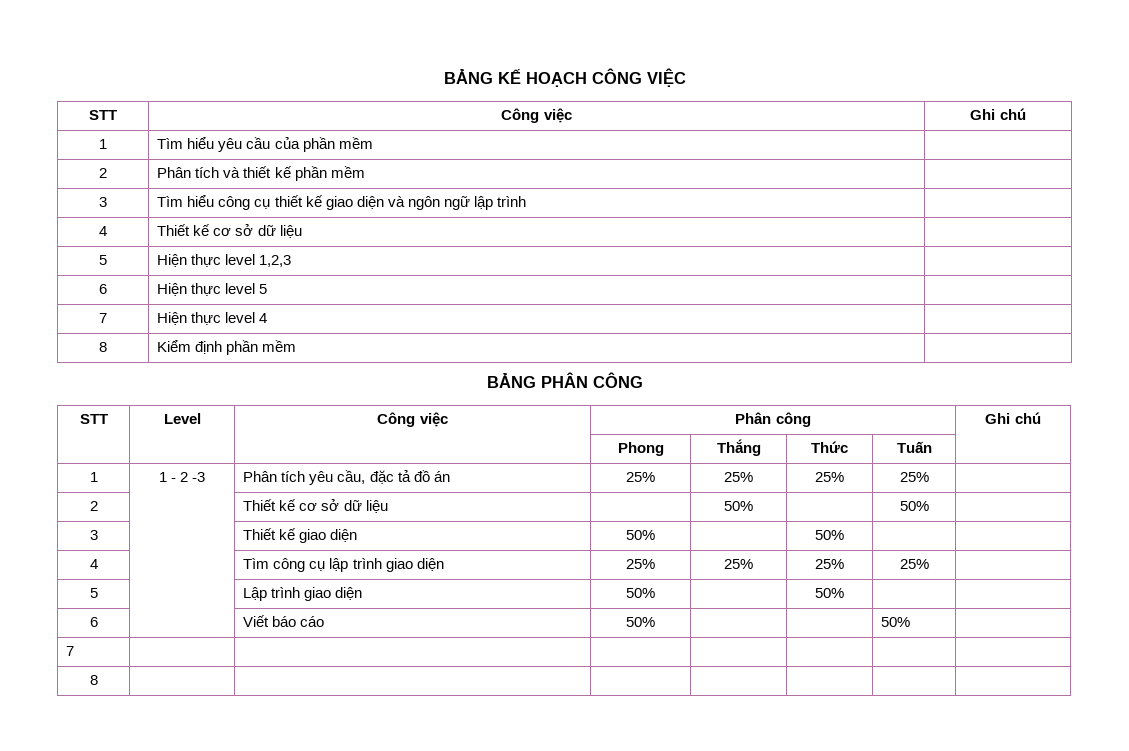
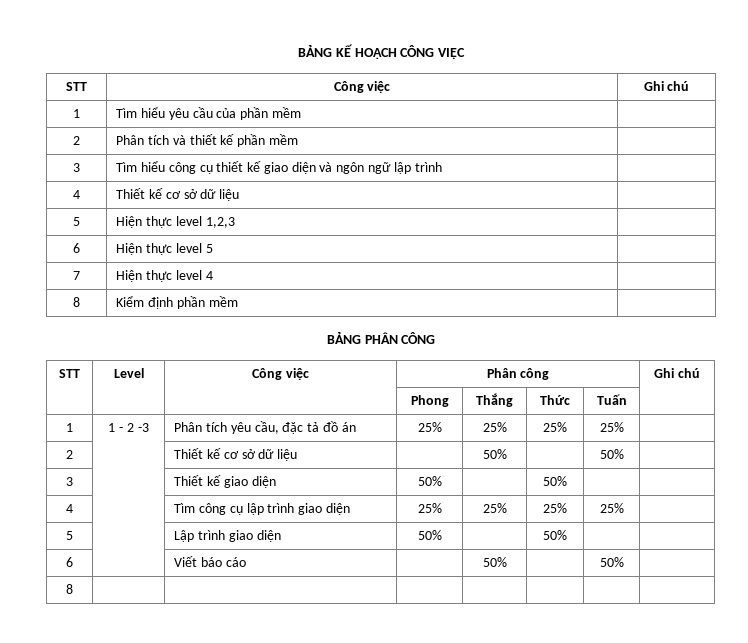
- 6 | | Viết báo cáo | 50% | | | 50% |
- 7 | | | | | | |
+ 6 | | Viết báo cáo | | 50% | | 50% |

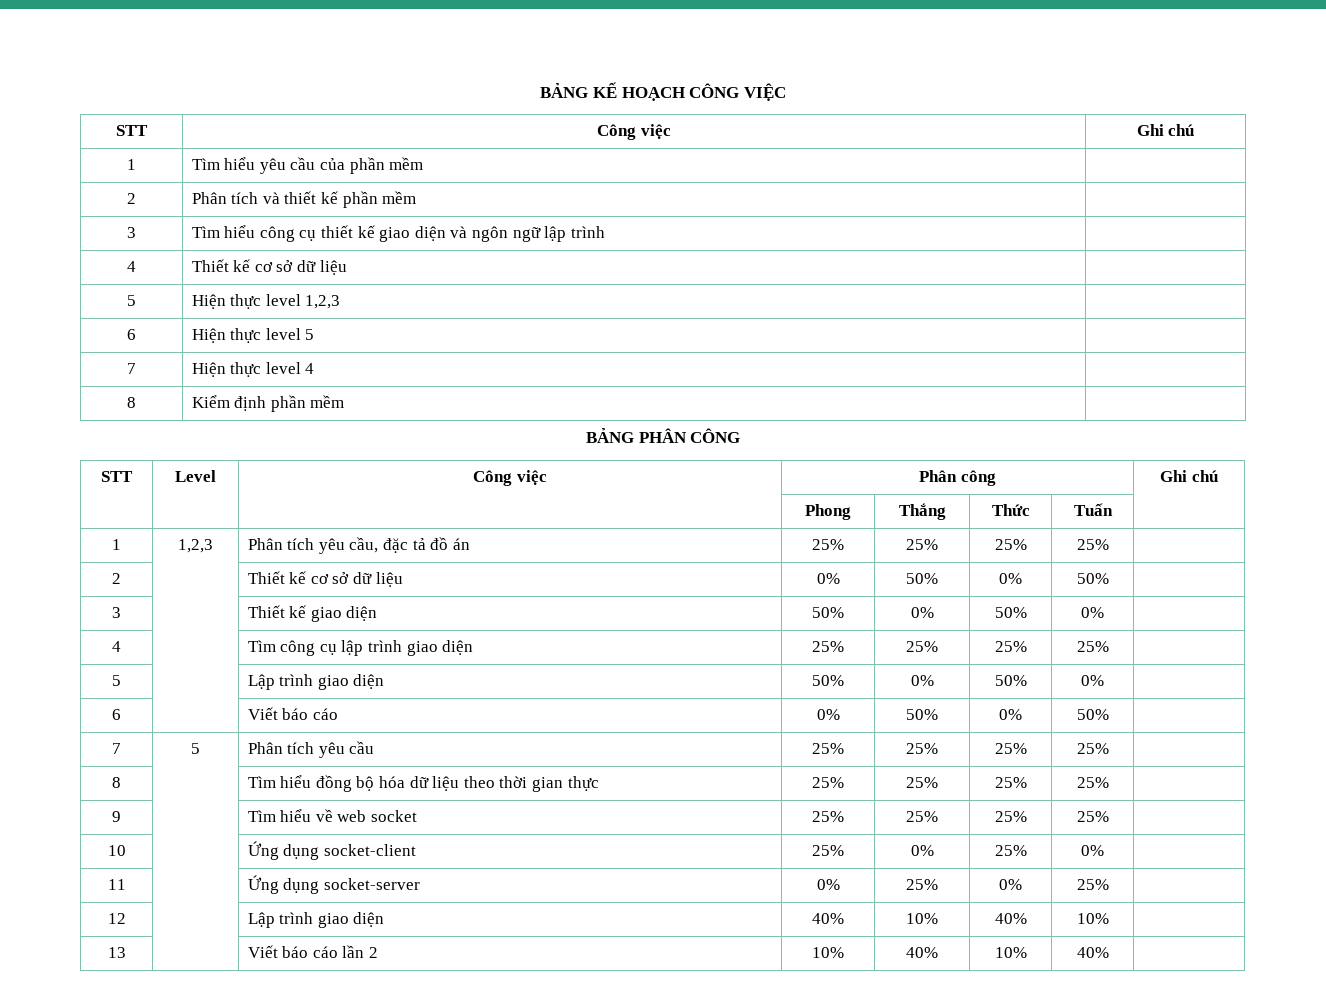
- 1 | 1 - 2 -3 | Phân tích yêu cầu, đặc tả đồ án | 25% | 25% | 25% | 25% |
+ 1 | 1,2,3 | Phân tích yêu cầu, đặc tả đồ án | 25% | 25% | 25% | 25% |
- 2 | | Thiết kế cơ sở dữ liệu | | 50% | | 50% |
+ 2 | | Thiết kế cơ sở dữ liệu | 0% | 50% | 0% | 50% |
- 3 | | Thiết kế giao diện | 50% | | 50% | |
+ 3 | | Thiết kế giao diện | 50% | 0% | 50% | 0% |
- 5 | | Lập trình giao diện | 50% | | 50% | |
+ 5 | | Lập trình giao diện | 50% | 0% | 50% | 0% |
- 6 | | Viết báo cáo | | 50% | | 50% |
- 8 | | | | | | |
+ 6 | | Viết báo cáo | 0% | 50% | 0% | 50% |
+ 7 | 5 | Phân tích yêu cầu | 25% | 25% | 25% | 25% |
+ 8 | | Tìm hiểu đồng bộ hóa dữ liệu theo thời gian thực | 25% | 25% | 25% | 25% |
+ 9 | | Tìm hiểu về web socket | 25% | 25% | 25% | 25% |
+ 10 | | Ứng dụng socket-client | 25% | 0% | 25% | 0% |
+ 11 | | Ứng dụng socket-server | 0% | 25% | 0% | 25% |
+ 12 | | Lập trình giao diện | 40% | 10% | 40% | 10% |
+ 13 | | Viết báo cáo lần 2 | 10% | 40% | 10% | 40% |

